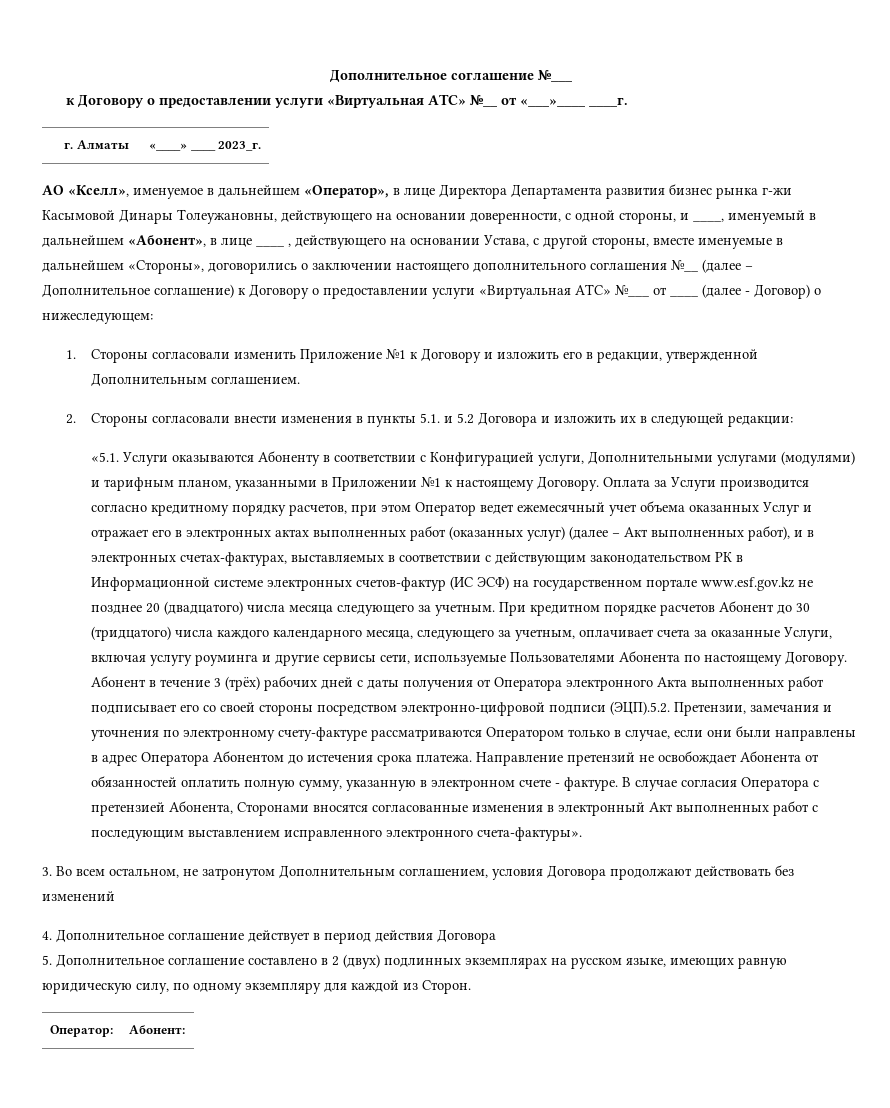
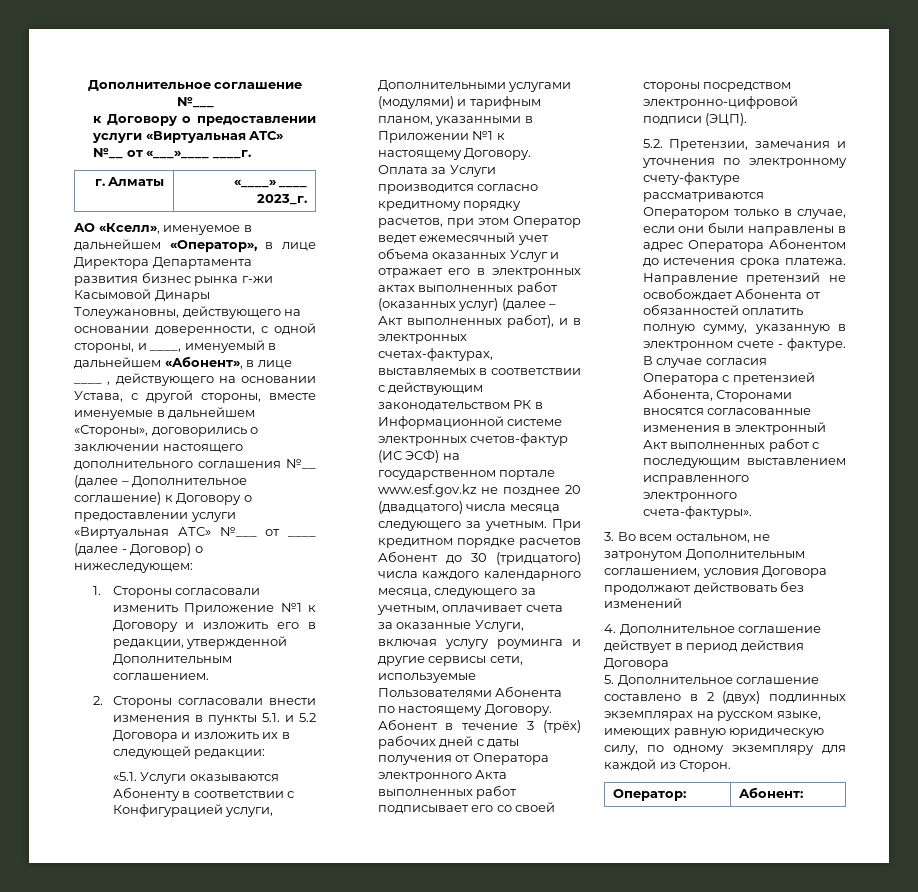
- Абонент в течение 3 (трёх) рабочих дней с даты получения от Оператора электронного Акта выполненных работ подписывает его со своей стороны посредством электронно-цифровой подписи (ЭЦП).5.2. Претензии, замечания и уточнения по электронному счету-фактуре рассматриваются Оператором только в случае, если они были направлены в адрес Оператора Абонентом до истечения срока платежа.
+ Абонент в течение 3 (трёх) рабочих дней с даты получения от Оператора электронного Акта выполненных работ подписывает его со своей стороны посредством электронно-цифровой подписи (ЭЦП).
+ 5.2. Претензии, замечания и уточнения по электронному счету-фактуре рассматриваются Оператором только в случае, если они были направлены в адрес Оператора Абонентом до истечения срока платежа.

